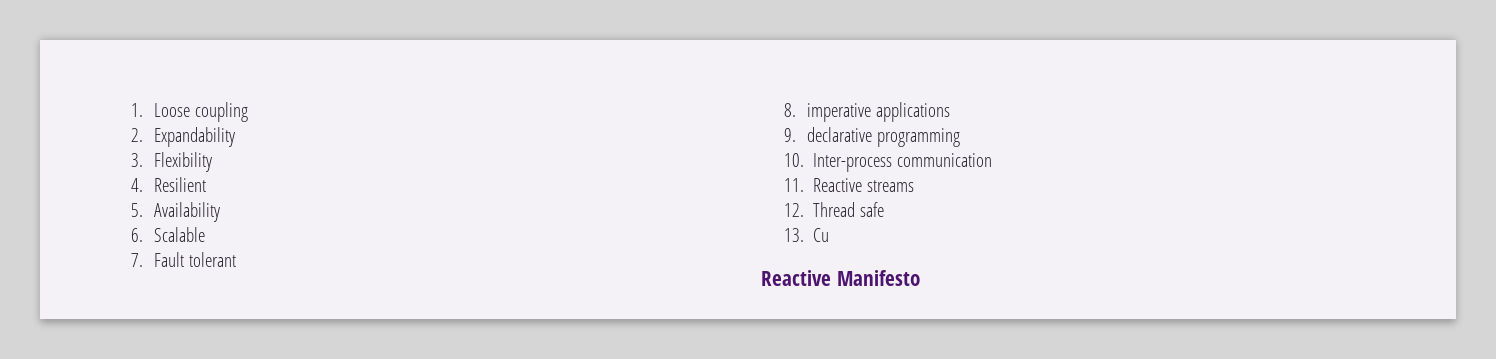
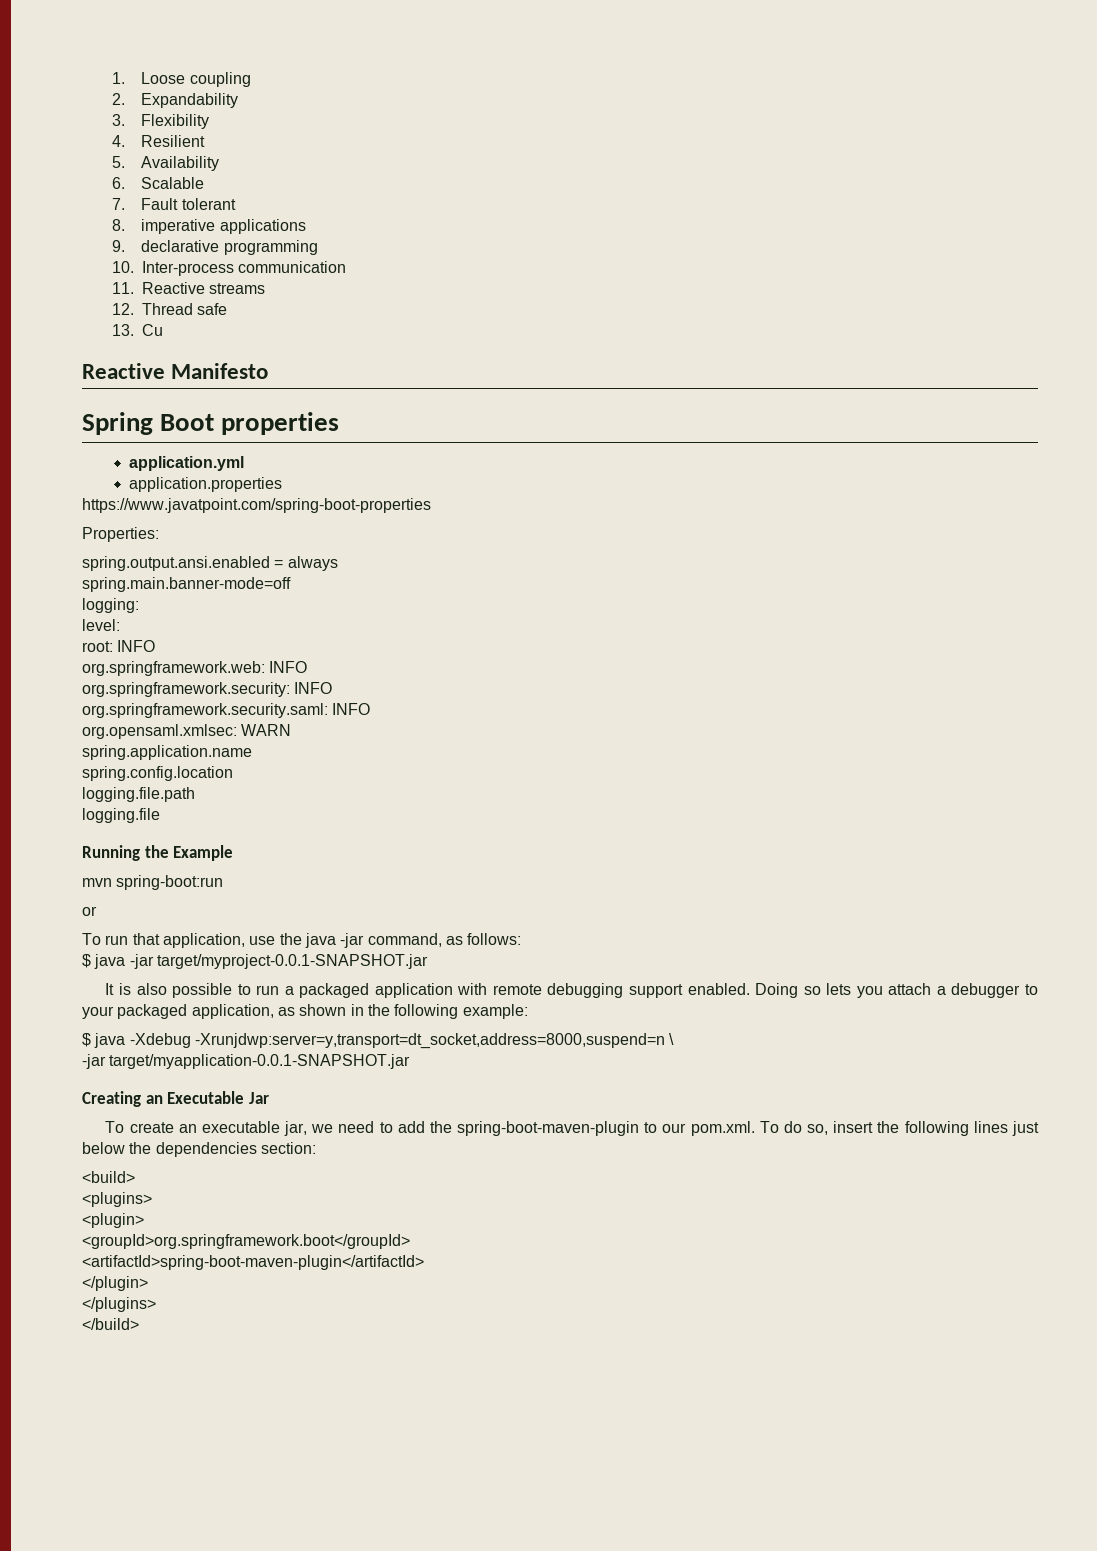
+ Spring Boot properties
+ application.yml
+ application.properties
+ https://www.javatpoint.com/spring-boot-properties
+ Properties:
+ spring.output.ansi.enabled = always
+ spring.main.banner-mode=off
+ logging:
+ level:
+ root: INFO
+ org.springframework.web: INFO
+ org.springframework.security: INFO
+ org.springframework.security.saml: INFO
+ org.opensaml.xmlsec: WARN
+ spring.application.name
+ spring.config.location
+ logging.file.path
+ logging.file
+ Running the Example
+ mvn spring-boot:run
+ or
+ To run that application, use the java -jar command, as follows:
+ $ java -jar target/myproject-0.0.1-SNAPSHOT.jar
+ It is also possible to run a packaged application with remote debugging support enabled. Doing so lets you attach a debugger to your packaged application, as shown in the following example:
+ $ java -Xdebug -Xrunjdwp:server=y,transport=dt_socket,address=8000,suspend=n \
+ -jar target/myapplication-0.0.1-SNAPSHOT.jar
+ Creating an Executable Jar
+ To create an executable jar, we need to add the spring-boot-maven-plugin to our pom.xml. To do so, insert the following lines just below the dependencies section:
+ <build>
+ <plugins>
+ <plugin>
+ <groupId>org.springframework.boot</groupId>
+ <artifactId>spring-boot-maven-plugin</artifactId>
+ </plugin>
+ </plugins>
+ </build>

